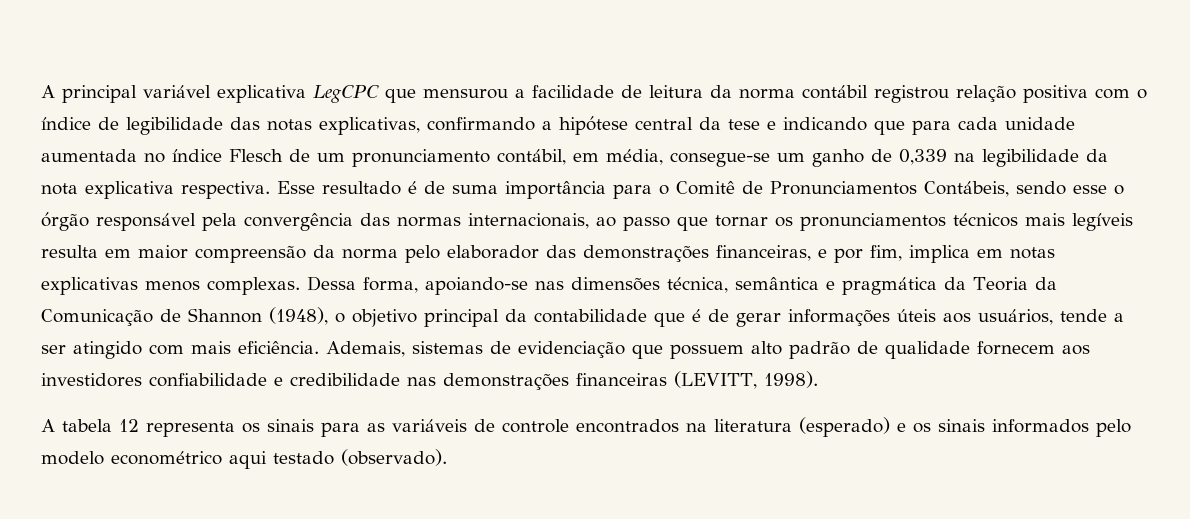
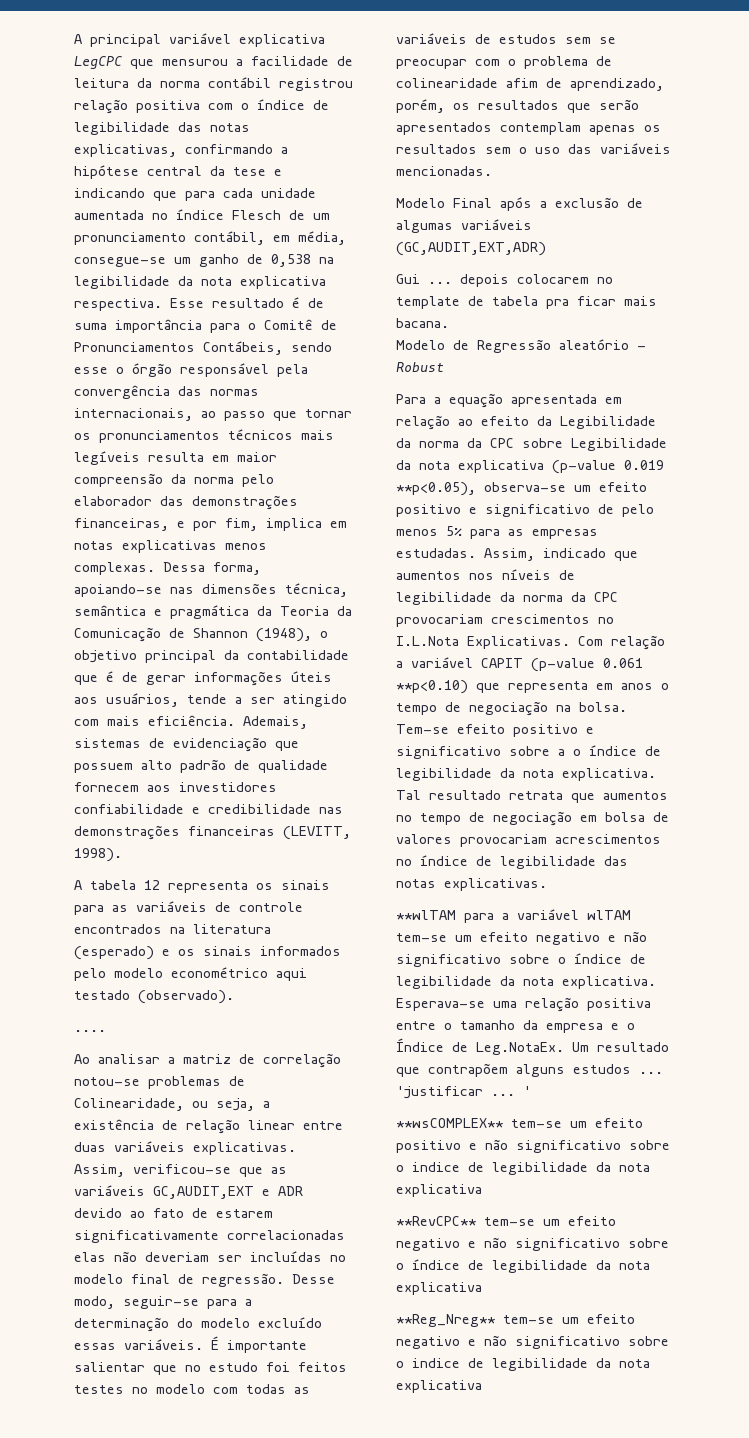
- A principal variável explicativa LegCPC que mensurou a facilidade de leitura da norma contábil registrou relação positiva com o índice de legibilidade das notas explicativas, confirmando a hipótese central da tese e indicando que para cada unidade aumentada no índice Flesch de um pronunciamento contábil, em média, consegue-se um ganho de 0,339 na legibilidade da nota explicativa respectiva.
+ A principal variável explicativa LegCPC que mensurou a facilidade de leitura da norma contábil registrou relação positiva com o índice de legibilidade das notas explicativas, confirmando a hipótese central da tese e indicando que para cada unidade aumentada no índice Flesch de um pronunciamento contábil, em média, consegue-se um ganho de 0,538 na legibilidade da nota explicativa respectiva.
+ ....
+ Ao analisar a matriz de correlação notou-se problemas de Colinearidade, ou seja, a existência de relação linear entre duas variáveis explicativas. Assim, verificou-se que as variáveis GC,AUDIT,EXT e ADR devido ao fato de estarem significativamente correlacionadas elas não deveriam ser incluídas no modelo final de regressão. Desse modo, seguir-se para a determinação do modelo excluído essas variáveis. É importante salientar que no estudo foi feitos testes no modelo com todas as variáveis de estudos sem se preocupar com o problema de colinearidade afim de aprendizado, porém, os resultados que serão apresentados contemplam apenas os resultados sem o uso das variáveis mencionadas.
+ Modelo Final após a exclusão de algumas variáveis (GC,AUDIT,EXT,ADR)
+ Gui ... depois colocarem no template de tabela pra ficar mais bacana.
+ Modelo de Regressão aleatório - Robust
+ Para a equação apresentada em relação ao efeito da Legibilidade da norma da CPC sobre Legibilidade da nota explicativa (p-value 0.019 **p<0.05), observa-se um efeito positivo e significativo de pelo menos 5% para as empresas estudadas. Assim, indicado que aumentos nos níveis de legibilidade da norma da CPC provocariam crescimentos no I.L.Nota Explicativas. Com relação a variável CAPIT (p-value 0.061 **p<0.10) que representa em anos o tempo de negociação na bolsa. Tem-se efeito positivo e significativo sobre a o índice de legibilidade da nota explicativa. Tal resultado retrata que aumentos no tempo de negociação em bolsa de valores provocariam acrescimentos no índice de legibilidade das notas explicativas.
+ **wlTAM para a variável wlTAM tem-se um efeito negativo e não significativo sobre o índice de legibilidade da nota explicativa. Esperava-se uma relação positiva entre o tamanho da empresa e o Índice de Leg.NotaEx. Um resultado que contrapõem alguns estudos ... 'justificar ... '
+ **wsCOMPLEX** tem-se um efeito positivo e não significativo sobre o indice de legibilidade da nota explicativa
+ **RevCPC** tem-se um efeito negativo e não significativo sobre o índice de legibilidade da nota explicativa
+ **Reg_Nreg** tem-se um efeito negativo e não significativo sobre o indice de legibilidade da nota explicativa

